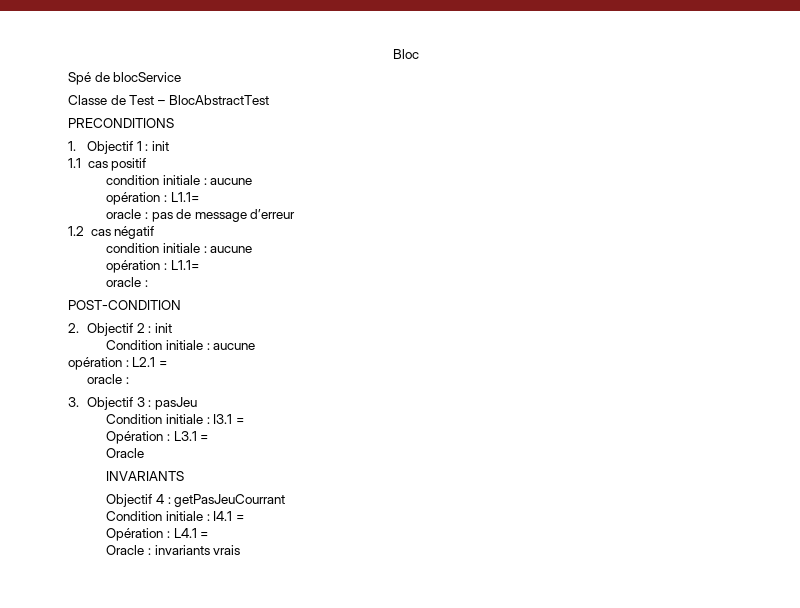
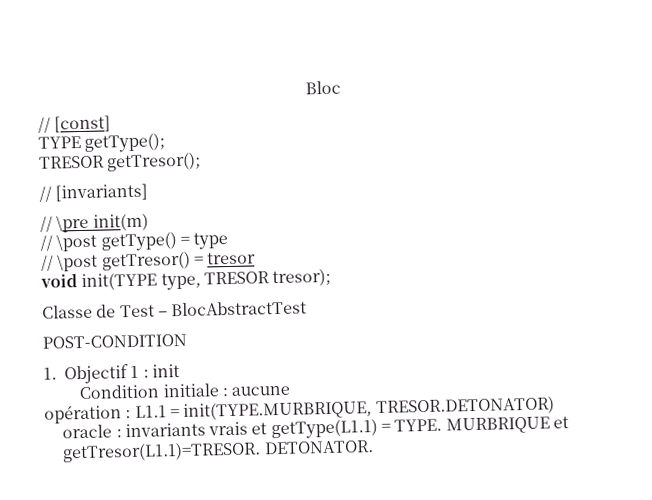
- Spé de blocService
+ // [const]
+ TYPE getType();
+ TRESOR getTresor();
+ // [invariants]
+ // \pre init(m)
+ // \post getType() = type
+ // \post getTresor() = tresor
+ void init(TYPE type, TRESOR tresor);
- PRECONDITIONS
+ POST-CONDITION
- 1.1 cas positif
- condition initiale : aucune
- opération : L1.1=
- oracle : pas de message d’erreur
- 1.2 cas négatif
- condition initiale : aucune
- opération : L1.1=
- oracle :
- POST-CONDITION
- 2. Objectif 2 : init
- opération : L2.1 =
- oracle :
- 3. Objectif 3 : pasJeu
- Condition initiale : I3.1 =
- Opération : L3.1 =
- Oracle
- INVARIANTS
- Objectif 4 : getPasJeuCourrant
- Condition initiale : I4.1 =
- Opération : L4.1 =
- Oracle : invariants vrais
+ opération : L1.1 = init(TYPE.MURBRIQUE, TRESOR.DETONATOR)
+ oracle : invariants vrais et getType(L1.1) = TYPE. MURBRIQUE et getTresor(L1.1)=TRESOR. DETONATOR.

